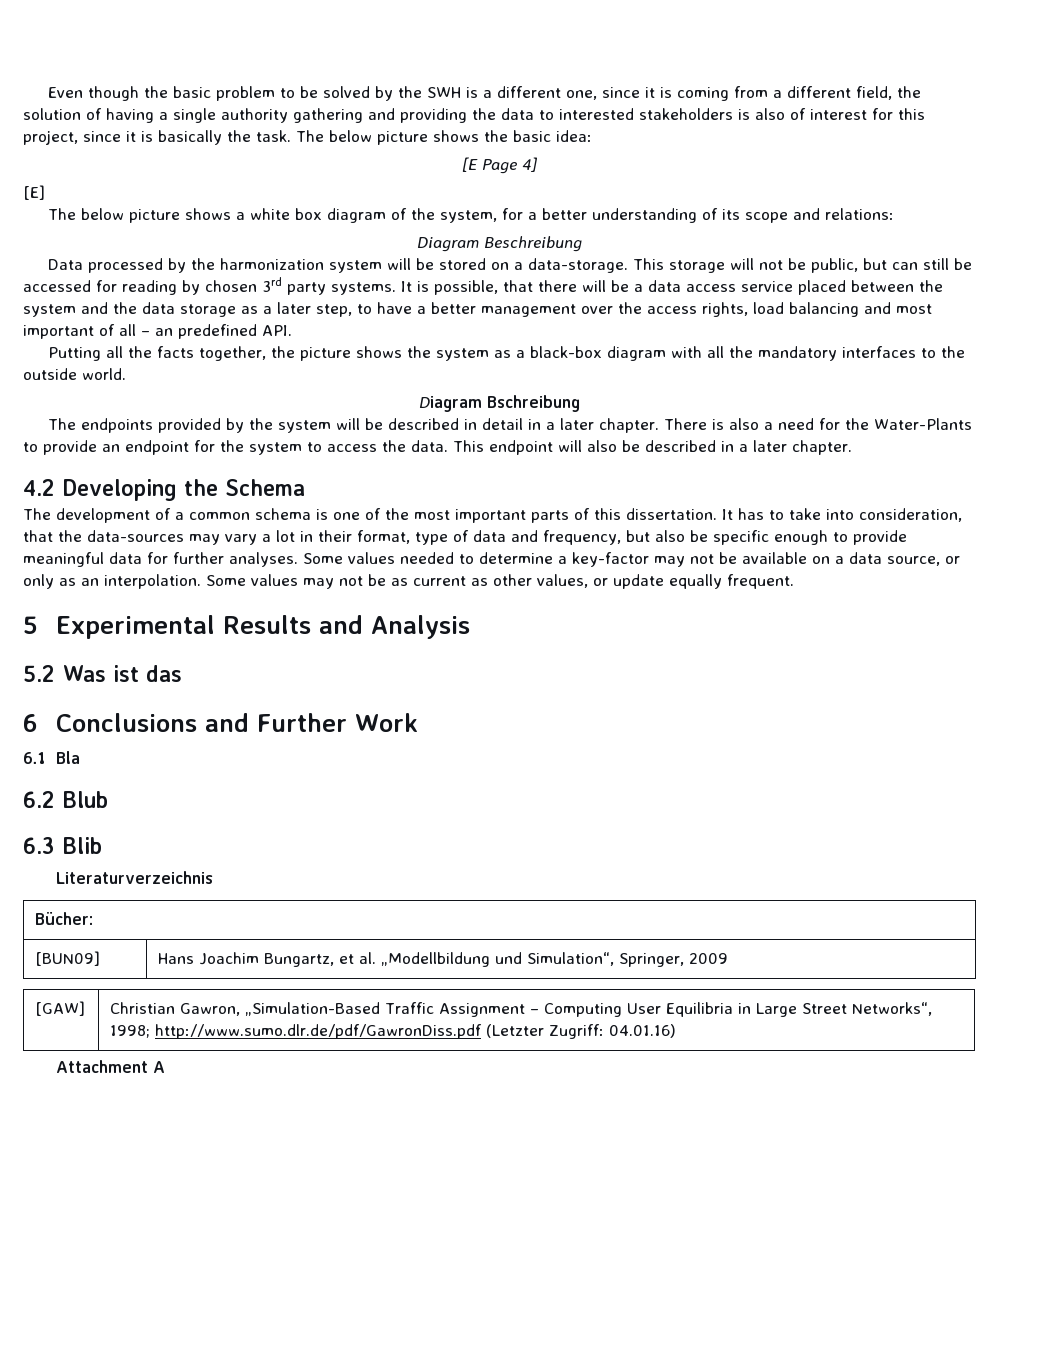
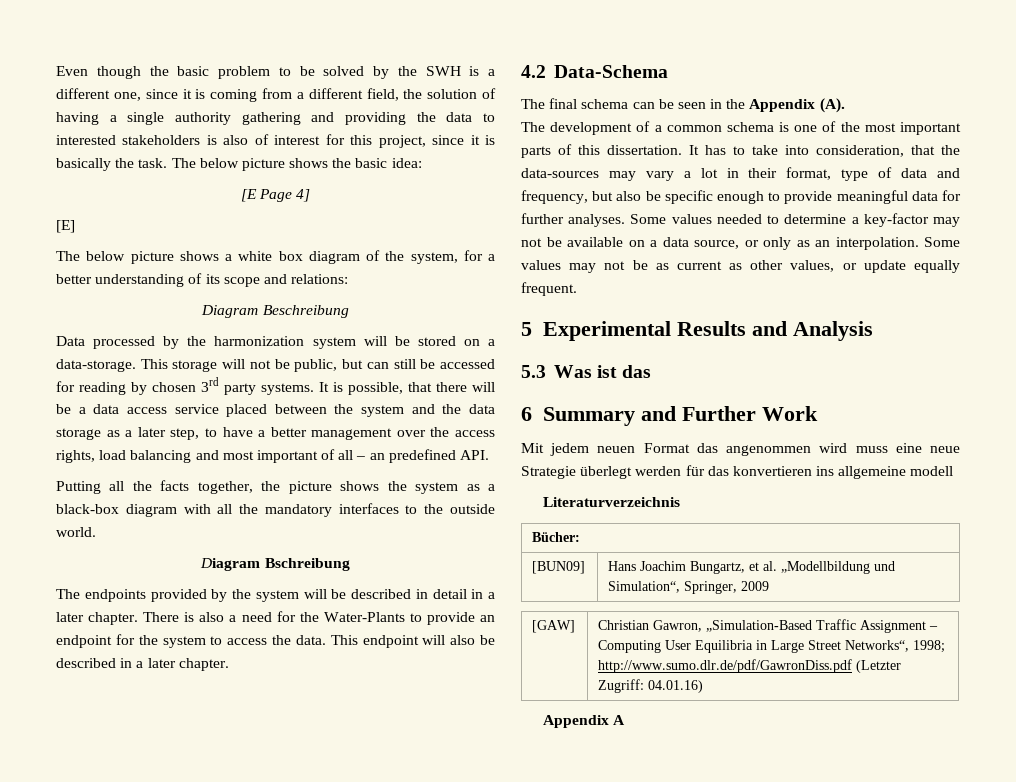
- 4.2 Developing the Schema
+ 4.2 Data-Schema
+ The final schema can be seen in the Appendix (A).
- 5.2 Was ist das
+ 5.3 Was ist das
- 6 Conclusions and Further Work
+ 6 Summary and Further Work
- 6.1 Bla
- 6.2 Blub
- 6.3 Blib
+ Mit jedem neuen Format das angenommen wird muss eine neue Strategie überlegt werden für das konvertieren ins allgemeine modell
- Attachment A
+ Appendix A

